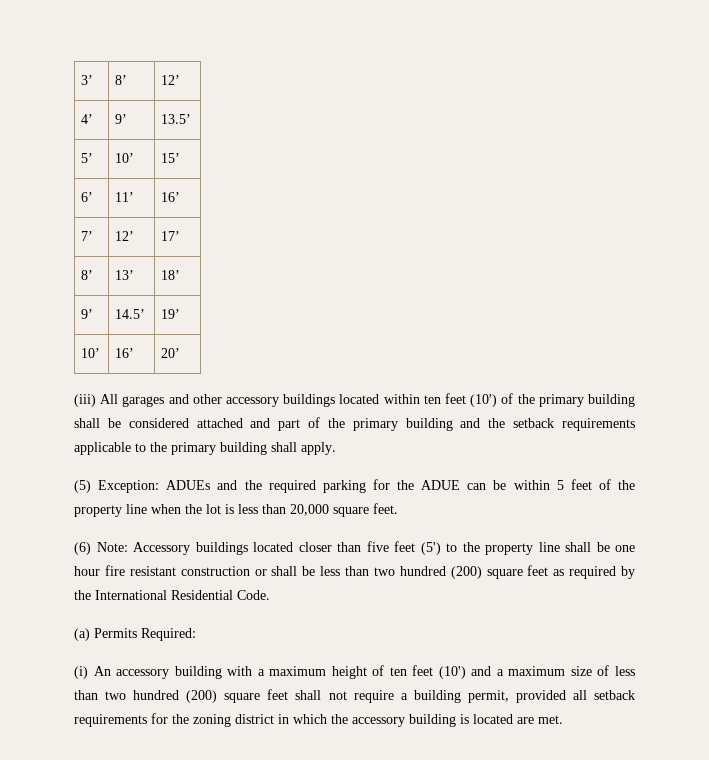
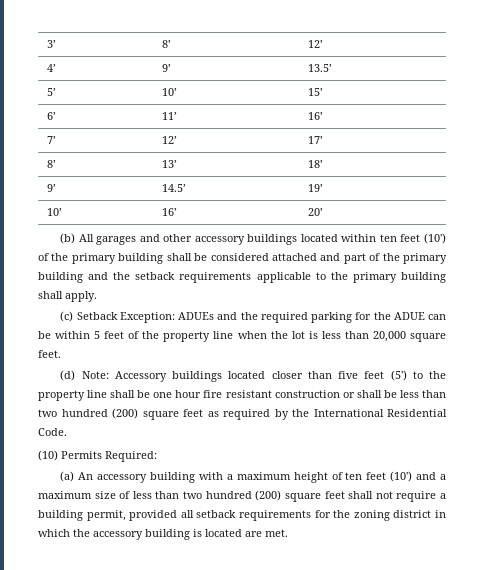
- (iii) All garages and other accessory buildings located within ten feet (10') of the primary building shall be considered attached and part of the primary building and the setback requirements applicable to the primary building shall apply.
+ (b) All garages and other accessory buildings located within ten feet (10') of the primary building shall be considered attached and part of the primary building and the setback requirements applicable to the primary building shall apply.
- (5) Exception: ADUEs and the required parking for the ADUE can be within 5 feet of the property line when the lot is less than 20,000 square feet.
+ (c) Setback Exception: ADUEs and the required parking for the ADUE can be within 5 feet of the property line when the lot is less than 20,000 square feet.
- (6) Note: Accessory buildings located closer than five feet (5') to the property line shall be one hour fire resistant construction or shall be less than two hundred (200) square feet as required by the International Residential Code.
+ (d) Note: Accessory buildings located closer than five feet (5') to the property line shall be one hour fire resistant construction or shall be less than two hundred (200) square feet as required by the International Residential Code.
- (a) Permits Required:
+ (10) Permits Required:
- (i) An accessory building with a maximum height of ten feet (10') and a maximum size of less than two hundred (200) square feet shall not require a building permit, provided all setback requirements for the zoning district in which the accessory building is located are met.
+ (a) An accessory building with a maximum height of ten feet (10') and a maximum size of less than two hundred (200) square feet shall not require a building permit, provided all setback requirements for the zoning district in which the accessory building is located are met.

